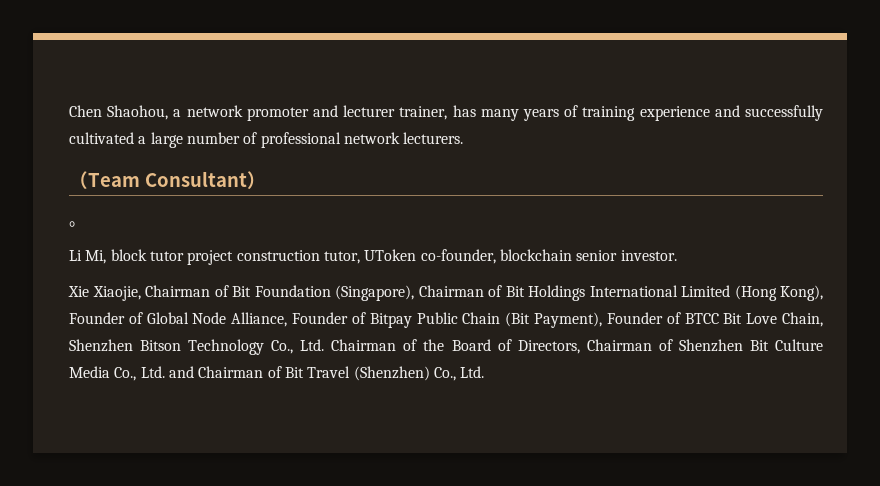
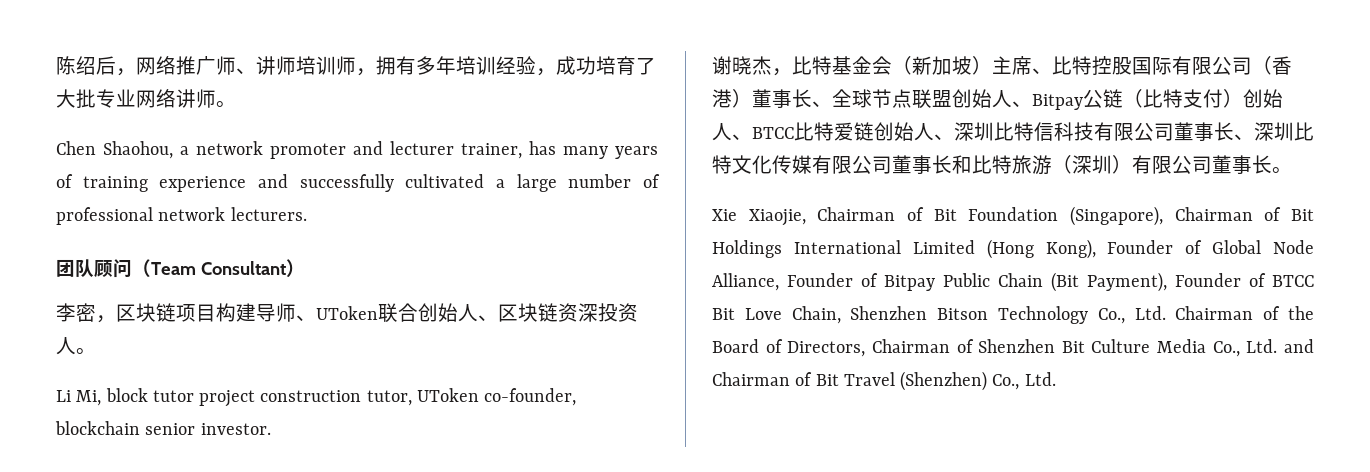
+ 陈绍后，网络推广师、讲师培训师，拥有多年培训经验，成功培育了大批专业网络讲师。
- （Team Consultant）
+ 团队顾问（Team Consultant）
- 。
+ 李密，区块链项目构建导师、UToken联合创始人、区块链资深投资人。
+ 谢晓杰，比特基金会（新加坡）主席、比特控股国际有限公司（香港）董事长、全球节点联盟创始人、Bitpay公链（比特支付）创始人、BTCC比特爱链创始人、深圳比特信科技有限公司董事长、深圳比特文化传媒有限公司董事长和比特旅游（深圳）有限公司董事长。

